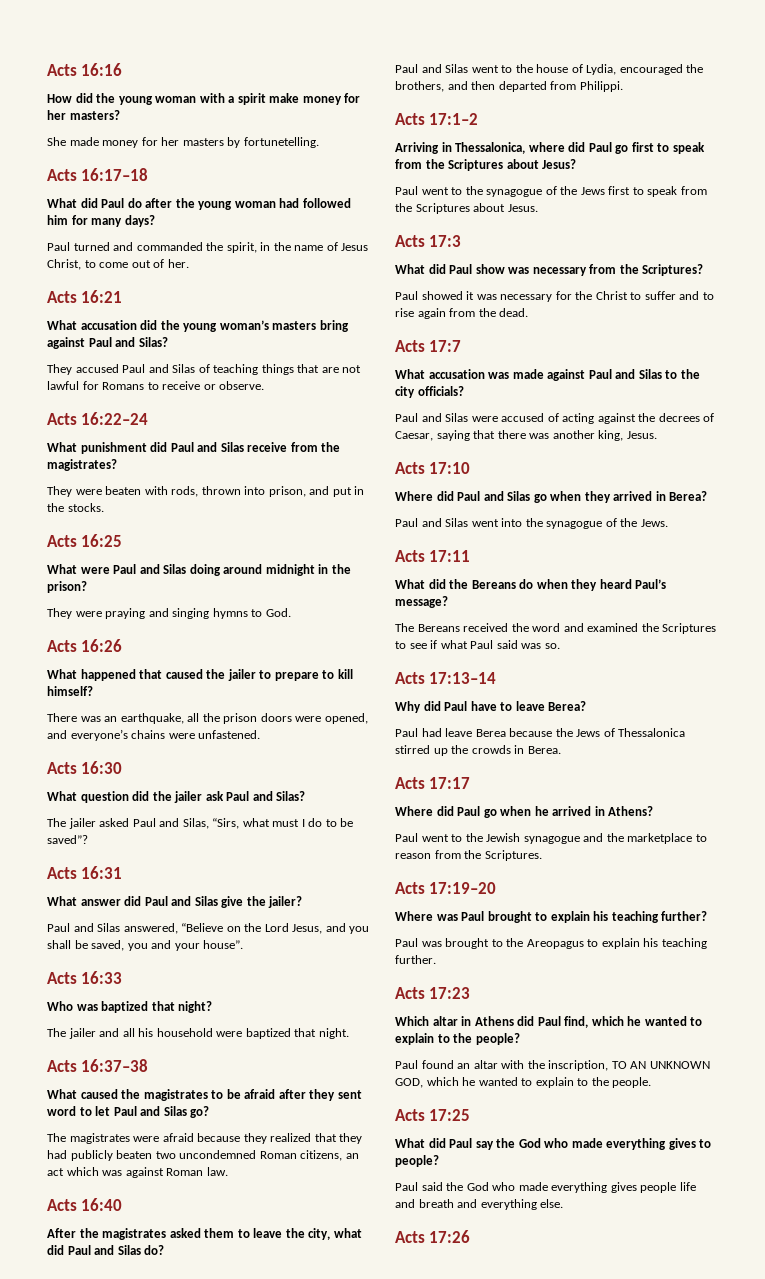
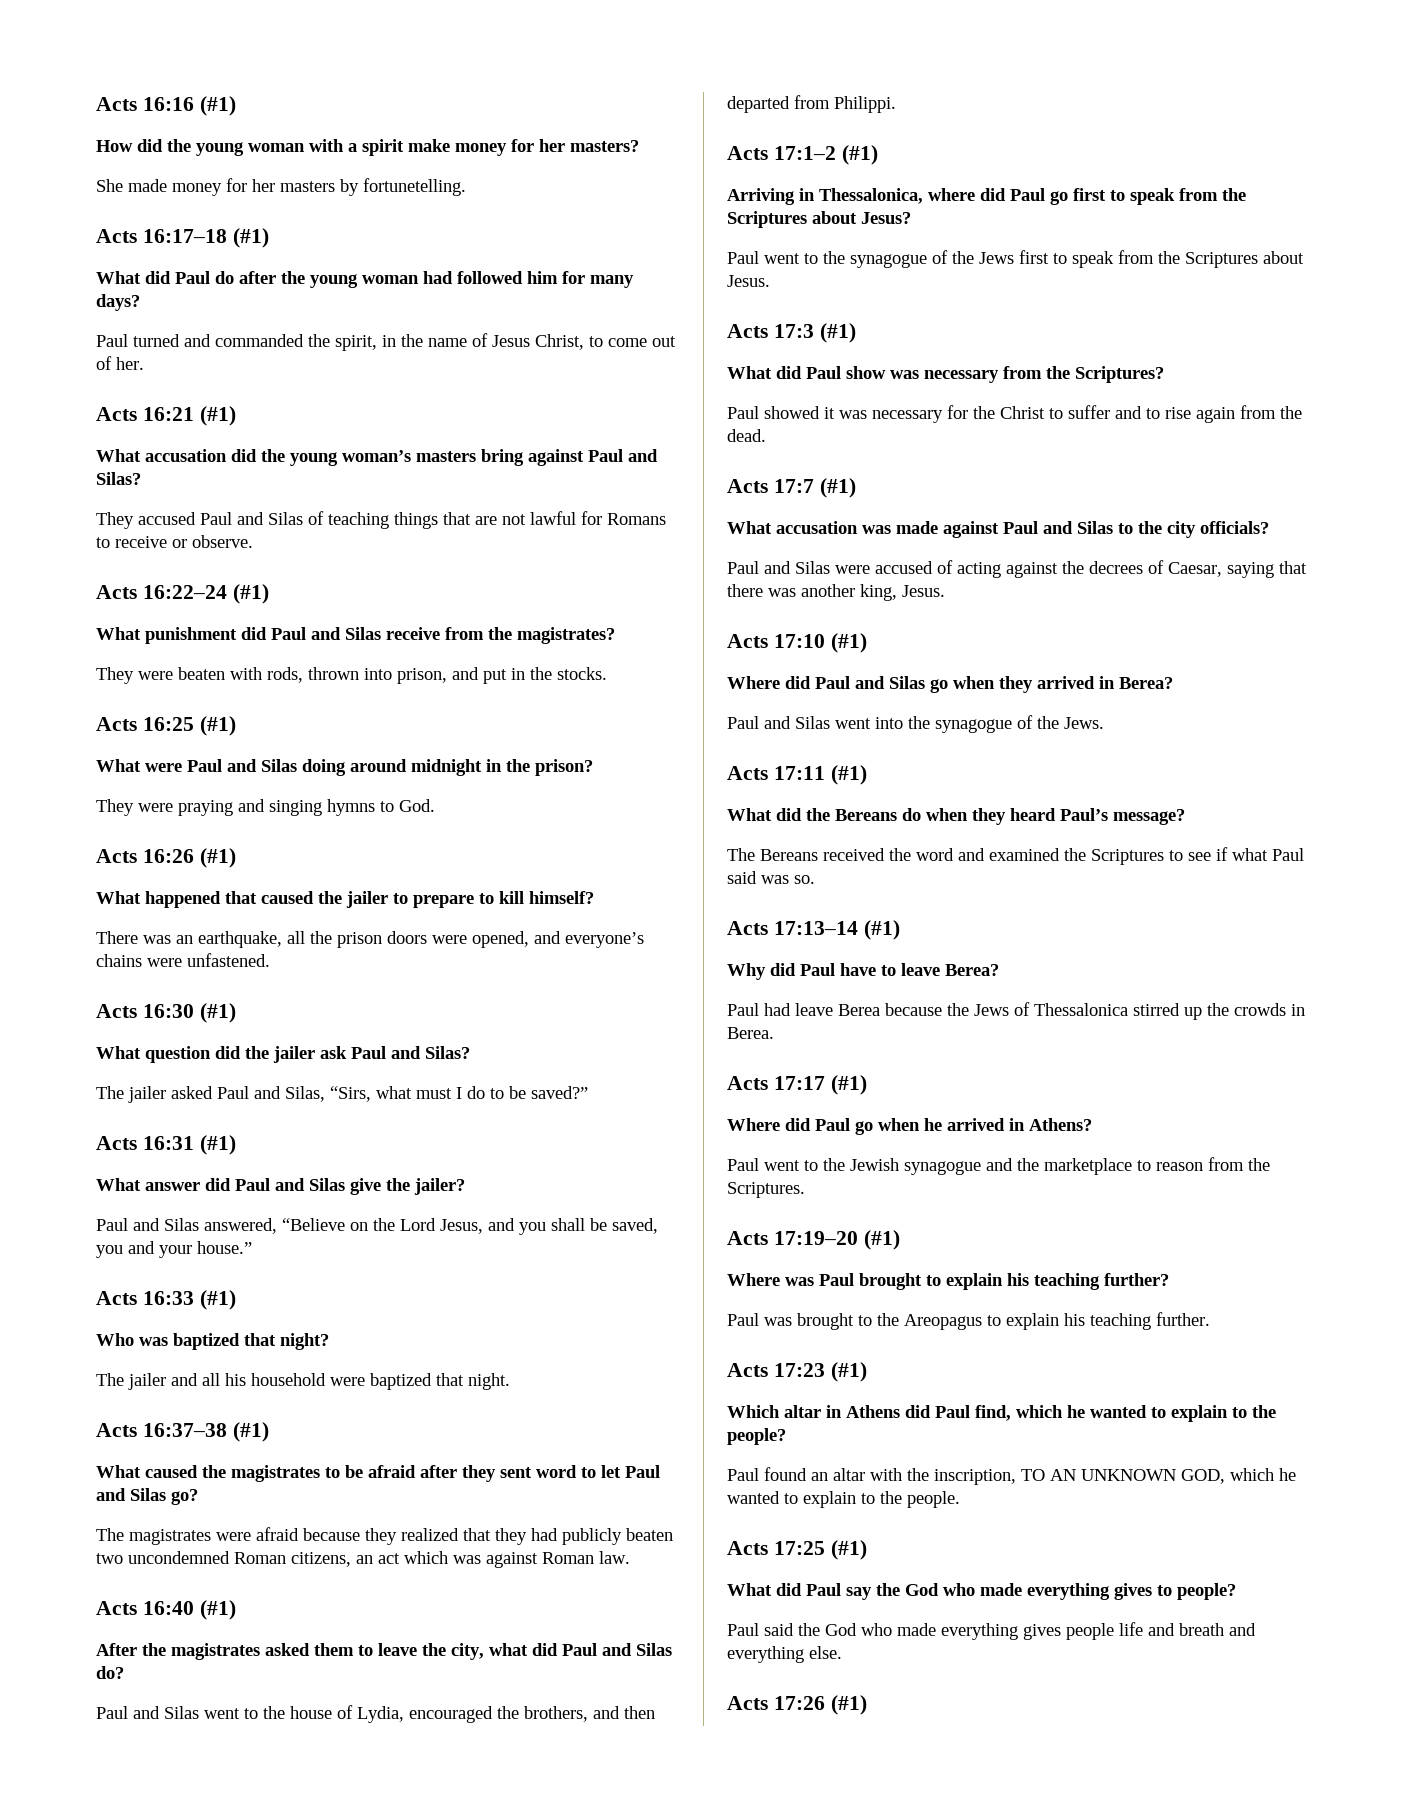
- Acts 16:16
+ Acts 16:16 (#1)
- Acts 16:17–18
+ Acts 16:17–18 (#1)
- Acts 16:21
+ Acts 16:21 (#1)
- Acts 16:22–24
+ Acts 16:22–24 (#1)
- Acts 16:25
+ Acts 16:25 (#1)
- Acts 16:26
+ Acts 16:26 (#1)
- Acts 16:30
+ Acts 16:30 (#1)
- The jailer asked Paul and Silas, “Sirs, what must I do to be saved”?
+ The jailer asked Paul and Silas, “Sirs, what must I do to be saved?”
- Acts 16:31
+ Acts 16:31 (#1)
- Paul and Silas answered, “Believe on the Lord Jesus, and you shall be saved, you and your house”.
+ Paul and Silas answered, “Believe on the Lord Jesus, and you shall be saved, you and your house.”
- Acts 16:33
+ Acts 16:33 (#1)
- Acts 16:37–38
+ Acts 16:37–38 (#1)
- Acts 16:40
+ Acts 16:40 (#1)
- Acts 17:1–2
+ Acts 17:1–2 (#1)
- Acts 17:3
+ Acts 17:3 (#1)
- Acts 17:7
+ Acts 17:7 (#1)
- Acts 17:10
+ Acts 17:10 (#1)
- Acts 17:11
+ Acts 17:11 (#1)
- Acts 17:13–14
+ Acts 17:13–14 (#1)
- Acts 17:17
+ Acts 17:17 (#1)
- Acts 17:19–20
+ Acts 17:19–20 (#1)
- Acts 17:23
+ Acts 17:23 (#1)
- Acts 17:25
+ Acts 17:25 (#1)
- Acts 17:26
+ Acts 17:26 (#1)

